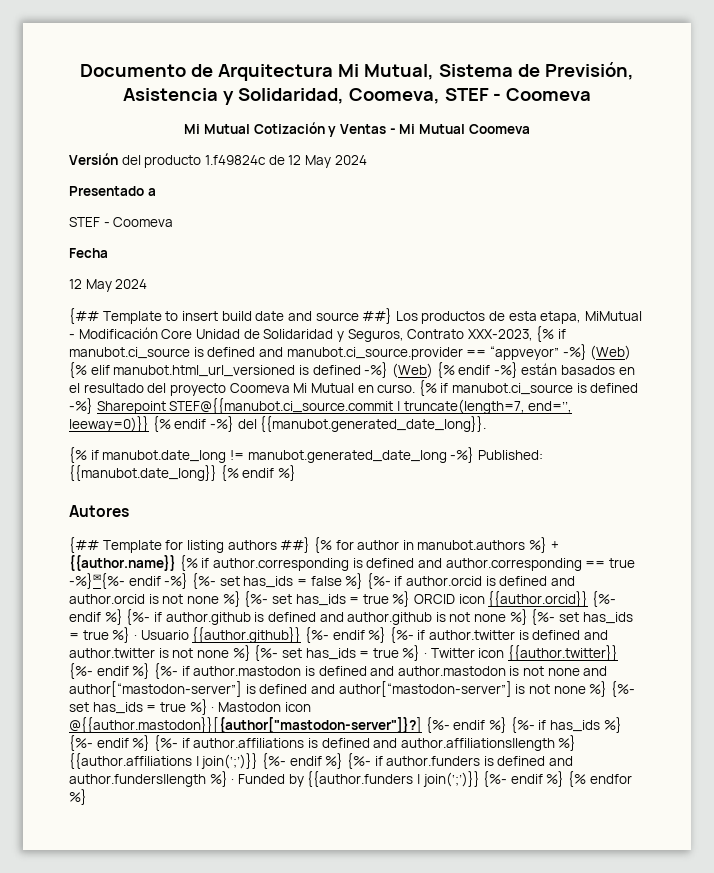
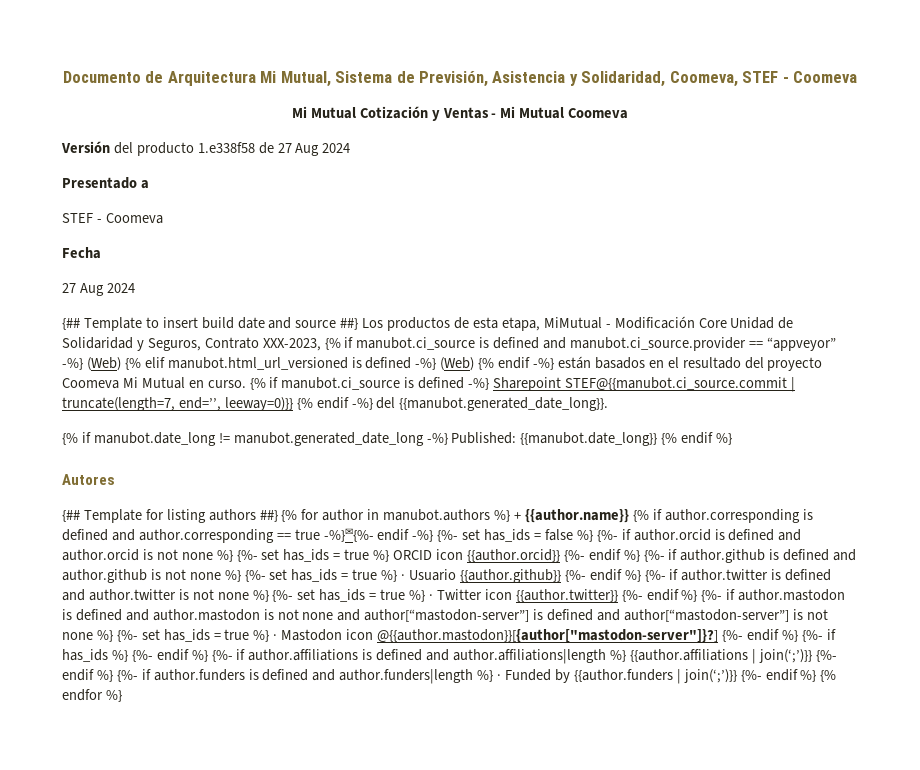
- Versión del producto 1.f49824c de 12 May 2024
+ Versión del producto 1.e338f58 de 27 Aug 2024
  Fecha
- 12 May 2024
+ 27 Aug 2024

